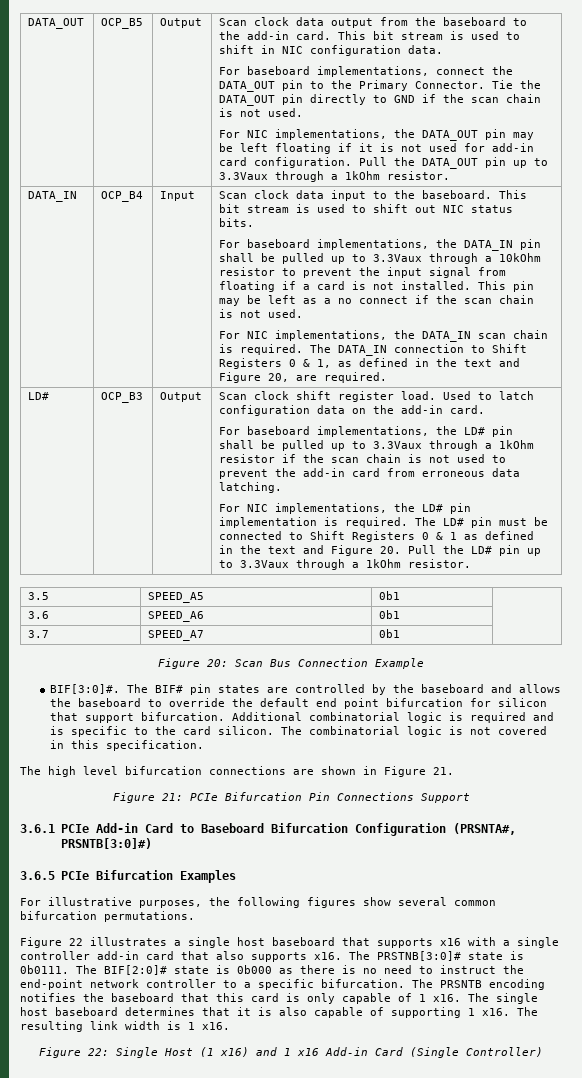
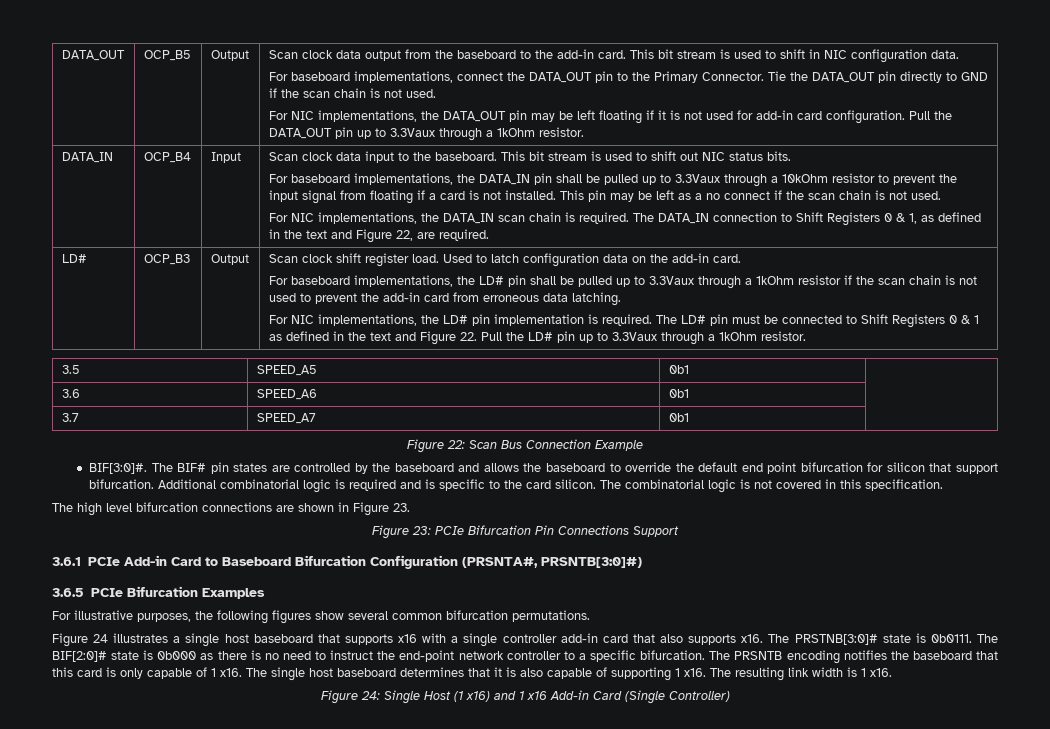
- The DATA_IN connection to Shift Registers 0 & 1, as defined in the text and Figure 20, are required.
+ The DATA_IN connection to Shift Registers 0 & 1, as defined in the text and Figure 22, are required.
- The LD# pin must be connected to Shift Registers 0 & 1 as defined in the text and Figure 20. Pull the LD# pin up to 3.3Vaux through a 1kOhm resistor.
+ The LD# pin must be connected to Shift Registers 0 & 1 as defined in the text and Figure 22. Pull the LD# pin up to 3.3Vaux through a 1kOhm resistor.
- Figure 20: Scan Bus Connection Example
+ Figure 22: Scan Bus Connection Example
- The high level bifurcation connections are shown in Figure 21.
- Figure 21: PCIe Bifurcation Pin Connections Support
+ The high level bifurcation connections are shown in Figure 23.
+ Figure 23: PCIe Bifurcation Pin Connections Support
- Figure 22 illustrates a single host baseboard that supports x16 with a single controller add-in card that also supports x16.
+ Figure 24 illustrates a single host baseboard that supports x16 with a single controller add-in card that also supports x16.
- Figure 22: Single Host (1 x16) and 1 x16 Add-in Card (Single Controller)
+ Figure 24: Single Host (1 x16) and 1 x16 Add-in Card (Single Controller)

